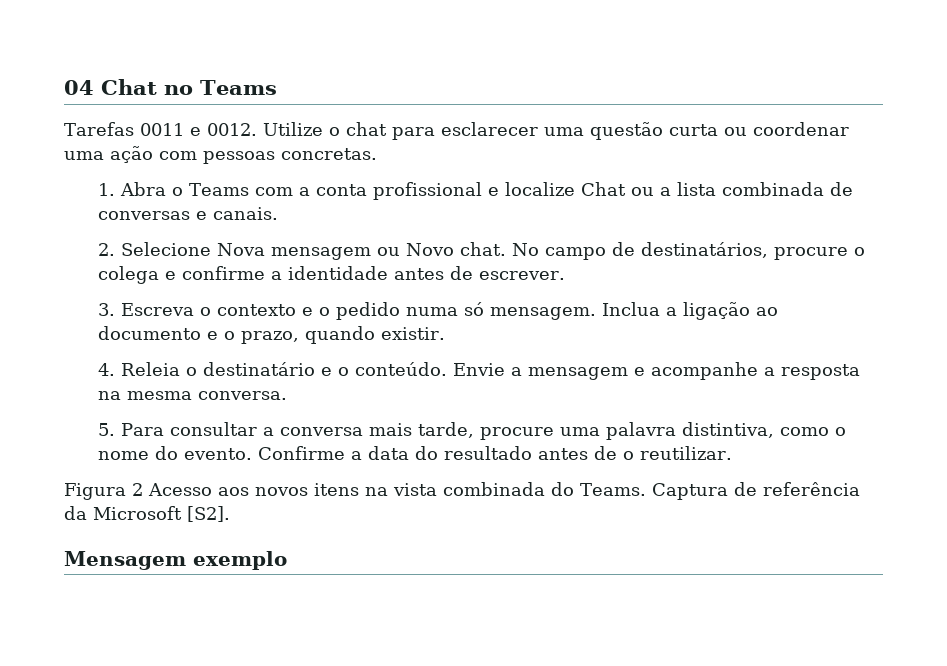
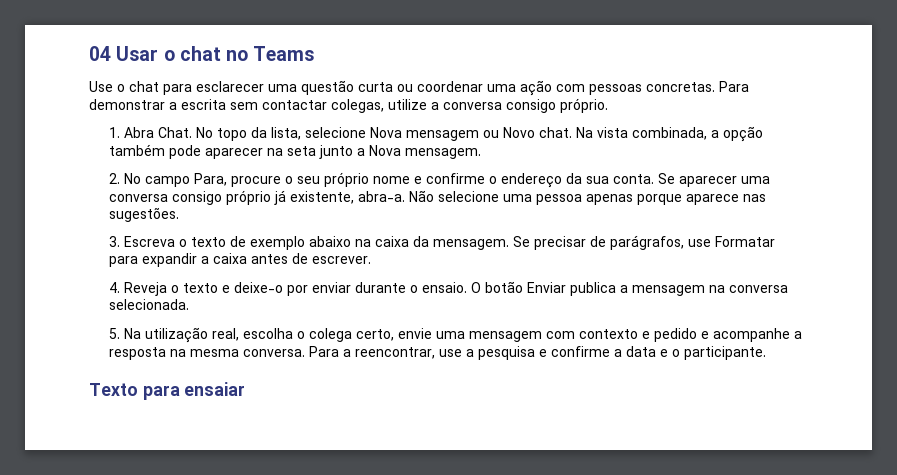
- 04 Chat no Teams
+ 04 Usar o chat no Teams
- Tarefas 0011 e 0012. Utilize o chat para esclarecer uma questão curta ou coordenar uma ação com pessoas concretas.
- 1. Abra o Teams com a conta profissional e localize Chat ou a lista combinada de conversas e canais.
- 2. Selecione Nova mensagem ou Novo chat.
+ Use o chat para esclarecer uma questão curta ou coordenar uma ação com pessoas concretas. Para demonstrar a escrita sem contactar colegas, utilize a conversa consigo próprio.
+ 1. Abra Chat. No topo da lista, selecione Nova mensagem ou Novo chat.
- No campo de destinatários, procure o colega e confirme a identidade antes de escrever.
- 3. Escreva o contexto e o pedido numa só mensagem. Inclua a ligação ao documento e o prazo, quando existir.
- 4. Releia o destinatário e o conteúdo. Envie a mensagem e acompanhe a resposta na mesma conversa.
- 5. Para consultar a conversa mais tarde, procure uma palavra distintiva, como o nome do evento. Confirme a data do resultado antes de o reutilizar.
- Figura 2 Acesso aos novos itens na vista combinada do Teams. Captura de referência da Microsoft [S2].
- Mensagem exemplo
+ Na vista combinada, a opção também pode aparecer na seta junto a Nova mensagem.
+ 2. No campo Para, procure o seu próprio nome e confirme o endereço da sua conta. Se aparecer uma conversa consigo próprio já existente, abra-a. Não selecione uma pessoa apenas porque aparece nas sugestões.
+ 3. Escreva o texto de exemplo abaixo na caixa da mensagem. Se precisar de parágrafos, use Formatar para expandir a caixa antes de escrever.
+ 4. Reveja o texto e deixe-o por enviar durante o ensaio. O botão Enviar publica a mensagem na conversa selecionada.
+ 5. Na utilização real, escolha o colega certo, envie uma mensagem com contexto e pedido e acompanhe a resposta na mesma conversa. Para a reencontrar, use a pesquisa e confirme a data e o participante.
+ Texto para ensaiar

